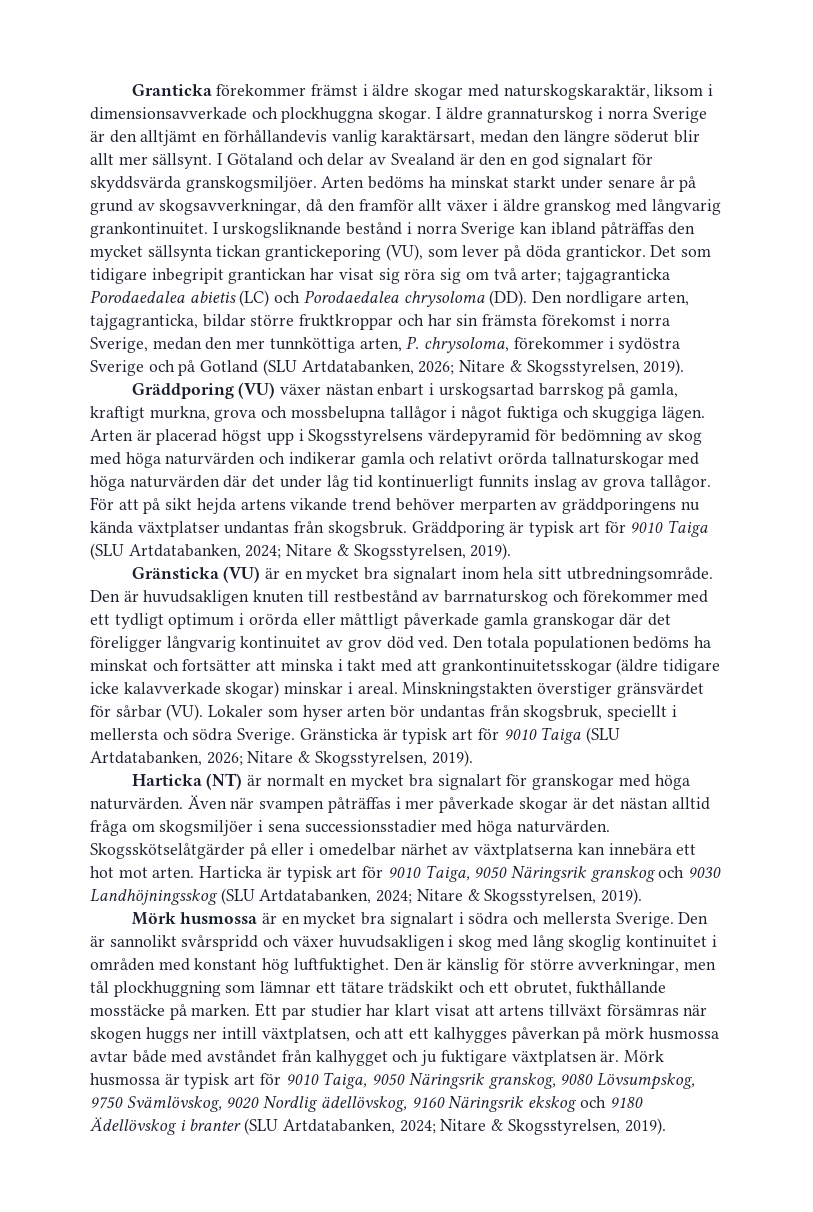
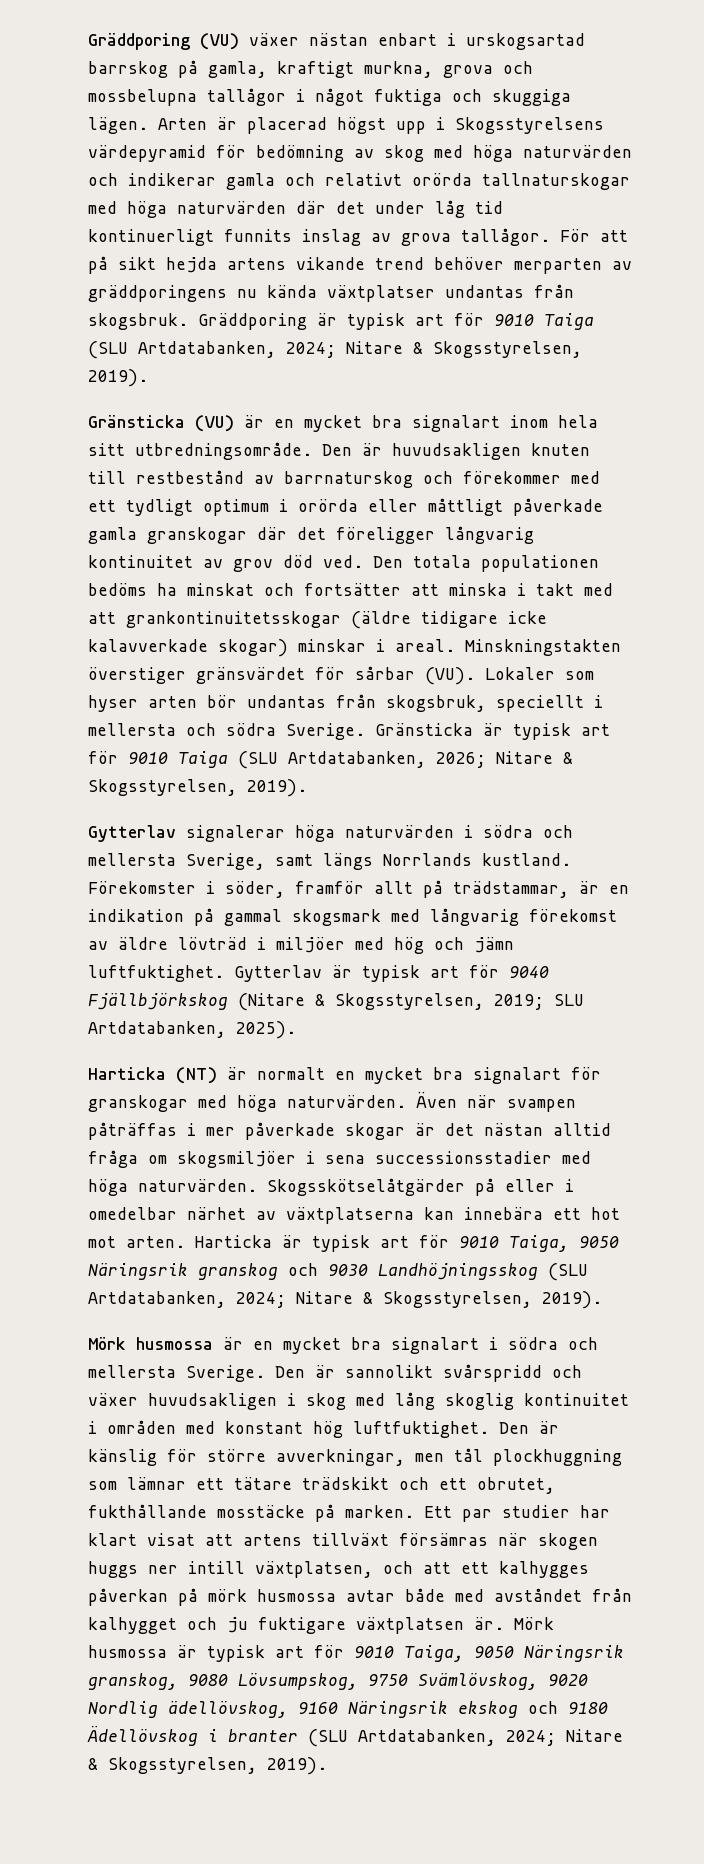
- Granticka förekommer främst i äldre skogar med naturskogskaraktär, liksom i dimensionsavverkade och plockhuggna skogar. I äldre grannaturskog i norra Sverige är den alltjämt en förhållandevis vanlig karaktärsart, medan den längre söderut blir allt mer sällsynt. I Götaland och delar av Svealand är den en god signalart för skyddsvärda granskogsmiljöer. Arten bedöms ha minskat starkt under senare år på grund av skogsavverkningar, då den framför allt växer i äldre granskog med långvarig grankontinuitet. I urskogsliknande bestånd i norra Sverige kan ibland påträffas den mycket sällsynta tickan grantickeporing (VU), som lever på döda grantickor. Det som tidigare inbegripit grantickan har visat sig röra sig om två arter; tajgagranticka Porodaedalea abietis (LC) och Porodaedalea chrysoloma (DD). Den nordligare arten, tajgagranticka, bildar större fruktkroppar och har sin främsta förekomst i norra Sverige, medan den mer tunnköttiga arten, P. chrysoloma, förekommer i sydöstra Sverige och på Gotland (SLU Artdatabanken, 2026; Nitare & Skogsstyrelsen, 2019).
+ Gytterlav signalerar höga naturvärden i södra och mellersta Sverige, samt längs Norrlands kustland. Förekomster i söder, framför allt på trädstammar, är en indikation på gammal skogsmark med långvarig förekomst av äldre lövträd i miljöer med hög och jämn luftfuktighet. Gytterlav är typisk art för 9040 Fjällbjörkskog (Nitare & Skogsstyrelsen, 2019; SLU Artdatabanken, 2025).

